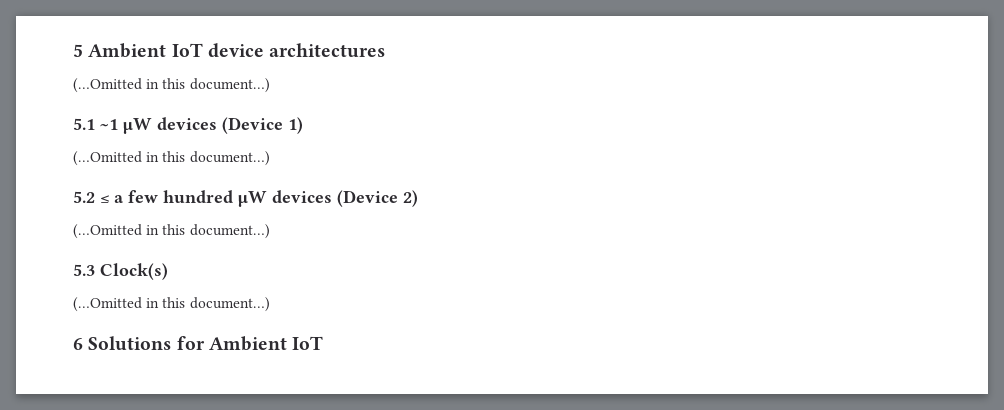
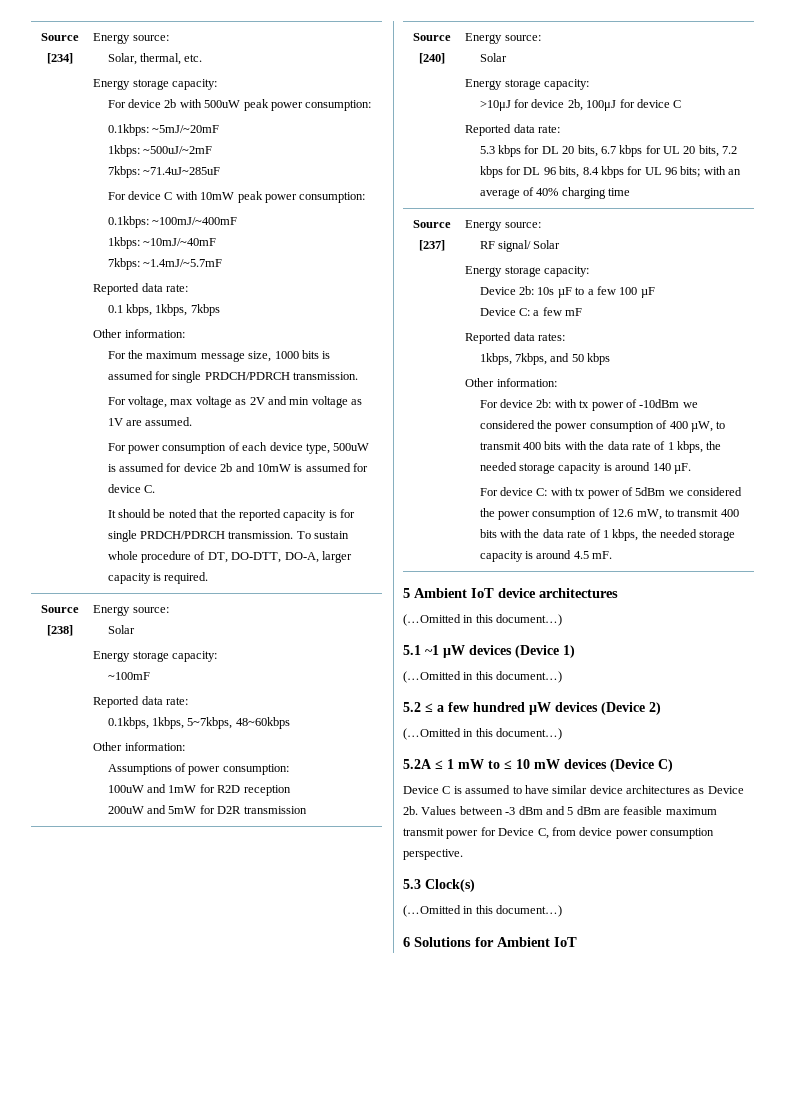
+ Source [234] | Energy source:
+ Solar, thermal, etc.
+ Energy storage capacity:
+ For device 2b with 500uW peak power consumption:
+ 0.1kbps: ~5mJ/~20mF
+ 1kbps: ~500uJ/~2mF
+ 7kbps: ~71.4uJ~285uF
+ For device C with 10mW peak power consumption:
+ 0.1kbps: ~100mJ/~400mF
+ 1kbps: ~10mJ/~40mF
+ 7kbps: ~1.4mJ/~5.7mF
+ Reported data rate:
+ 0.1 kbps, 1kbps, 7kbps
+ Other information:
+ For the maximum message size, 1000 bits is assumed for single PRDCH/PDRCH transmission.
+ For voltage, max voltage as 2V and min voltage as 1V are assumed.
+ For power consumption of each device type, 500uW is assumed for device 2b and 10mW is assumed for device C.
+ It should be noted that the reported capacity is for single PRDCH/PDRCH transmission. To sustain whole procedure of DT, DO-DTT, DO-A, larger capacity is required.
+ Source [238] | Energy source:
+ Solar
+ Energy storage capacity:
+ ~100mF
+ Reported data rate:
+ 0.1kbps, 1kbps, 5~7kbps, 48~60kbps
+ Other information:
+ Assumptions of power consumption:
+ 100uW and 1mW for R2D reception
+ 200uW and 5mW for D2R transmission
+ Source [240] | Energy source:
+ Solar
+ Energy storage capacity:
+ >10μJ for device 2b, 100μJ for device C
+ Reported data rate:
+ 5.3 kbps for DL 20 bits, 6.7 kbps for UL 20 bits, 7.2 kbps for DL 96 bits, 8.4 kbps for UL 96 bits; with an average of 40% charging time
+ Source [237] | Energy source:
+ RF signal/ Solar
+ Energy storage capacity:
+ Device 2b: 10s µF to a few 100 µF
+ Device C: a few mF
+ Reported data rates:
+ 1kbps, 7kbps, and 50 kbps
+ Other information:
+ For device 2b: with tx power of -10dBm we considered the power consumption of 400 µW, to transmit 400 bits with the data rate of 1 kbps, the needed storage capacity is around 140 µF.
+ For device C: with tx power of 5dBm we considered the power consumption of 12.6 mW, to transmit 400 bits with the data rate of 1 kbps, the needed storage capacity is around 4.5 mF.
+ 5.2A ≤ 1 mW to ≤ 10 mW devices (Device C)
+ Device C is assumed to have similar device architectures as Device 2b. Values between -3 dBm and 5 dBm are feasible maximum transmit power for Device C, from device power consumption perspective.

